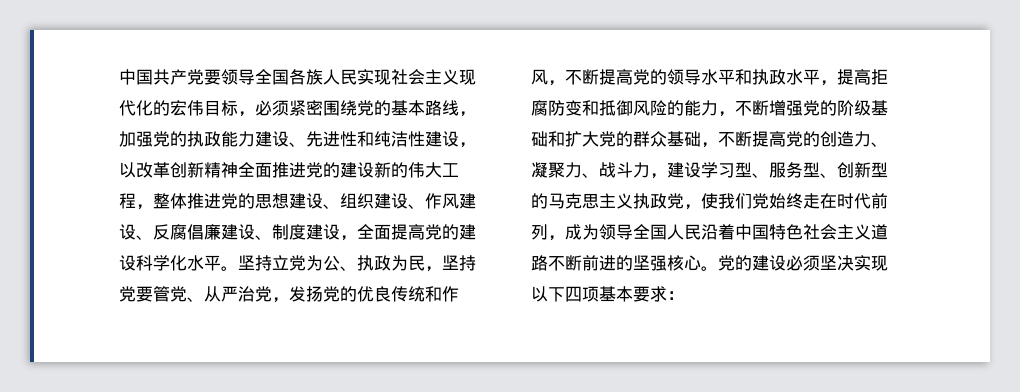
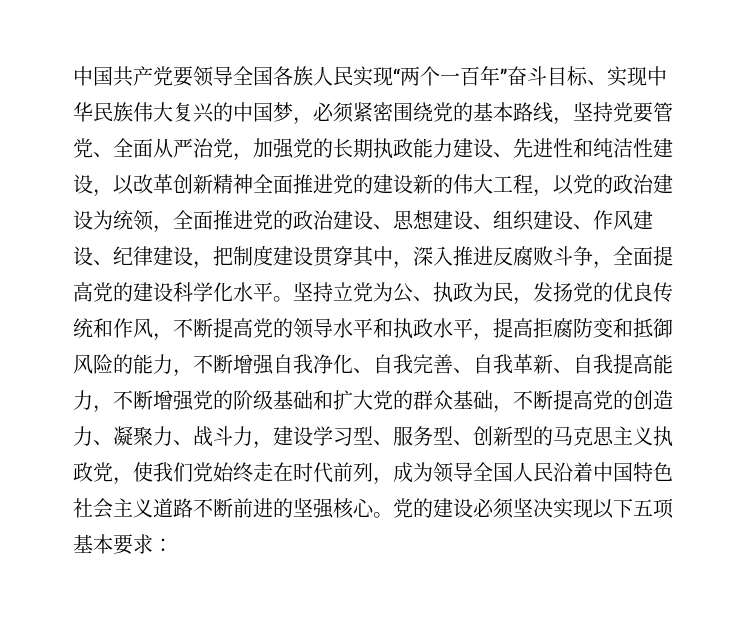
- 中国共产党要领导全国各族人民实现社会主义现代化的宏伟目标，必须紧密围绕党的基本路线，加强党的执政能力建设、先进性和纯洁性建设，以改革创新精神全面推进党的建设新的伟大工程，整体推进党的思想建设、组织建设、作风建设、反腐倡廉建设、制度建设，全面提高党的建设科学化水平。
+ 中国共产党要领导全国各族人民实现“两个一百年”奋斗目标、实现中华民族伟大复兴的中国梦，必须紧密围绕党的基本路线，坚持党要管党、全面从严治党，加强党的长期执政能力建设、先进性和纯洁性建设，以改革创新精神全面推进党的建设新的伟大工程，以党的政治建设为统领，全面推进党的政治建设、思想建设、组织建设、作风建设、纪律建设，把制度建设贯穿其中，深入推进反腐败斗争，全面提高党的建设科学化水平。
- 坚持立党为公、执政为民，坚持党要管党、从严治党，发扬党的优良传统和作风，不断提高党的领导水平和执政水平，提高拒腐防变和抵御风险的能力，不断增强党的阶级基础和扩大党的群众基础，不断提高党的创造力、凝聚力、战斗力，建设学习型、服务型、创新型的马克思主义执政党，使我们党始终走在时代前列，成为领导全国人民沿着中国特色社会主义道路不断前进的坚强核心。
+ 坚持立党为公、执政为民，发扬党的优良传统和作风，不断提高党的领导水平和执政水平，提高拒腐防变和抵御风险的能力，不断增强自我净化、自我完善、自我革新、自我提高能力，不断增强党的阶级基础和扩大党的群众基础，不断提高党的创造力、凝聚力、战斗力，建设学习型、服务型、创新型的马克思主义执政党，使我们党始终走在时代前列，成为领导全国人民沿着中国特色社会主义道路不断前进的坚强核心。
- 党的建设必须坚决实现以下四项基本要求：
+ 党的建设必须坚决实现以下五项基本要求：

